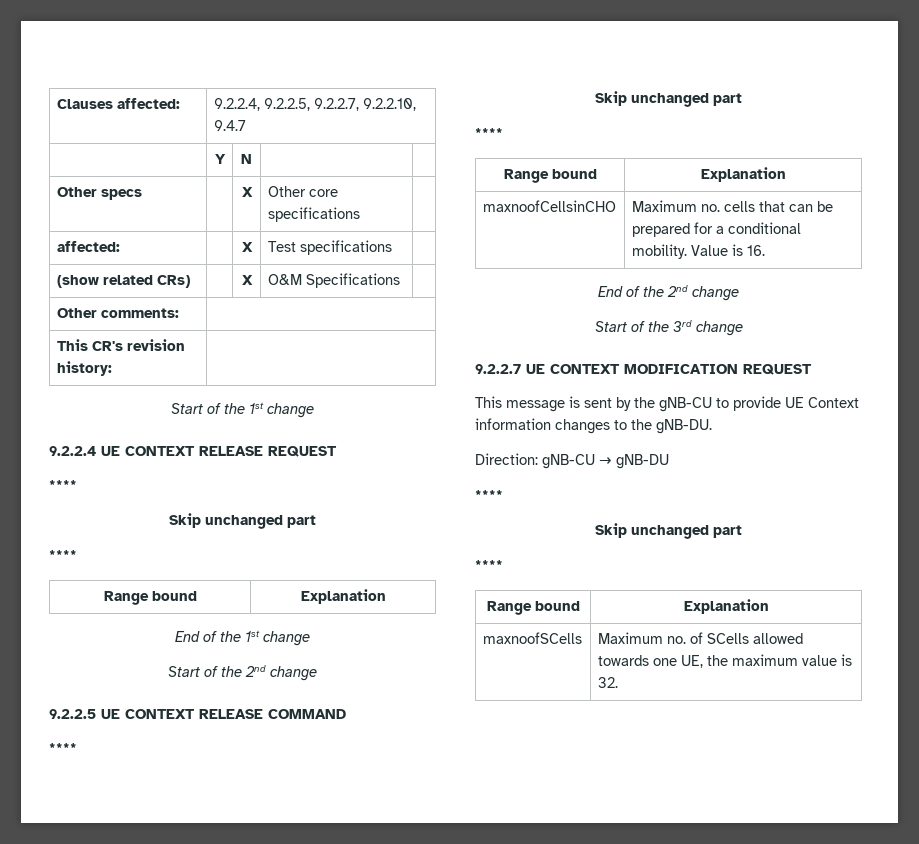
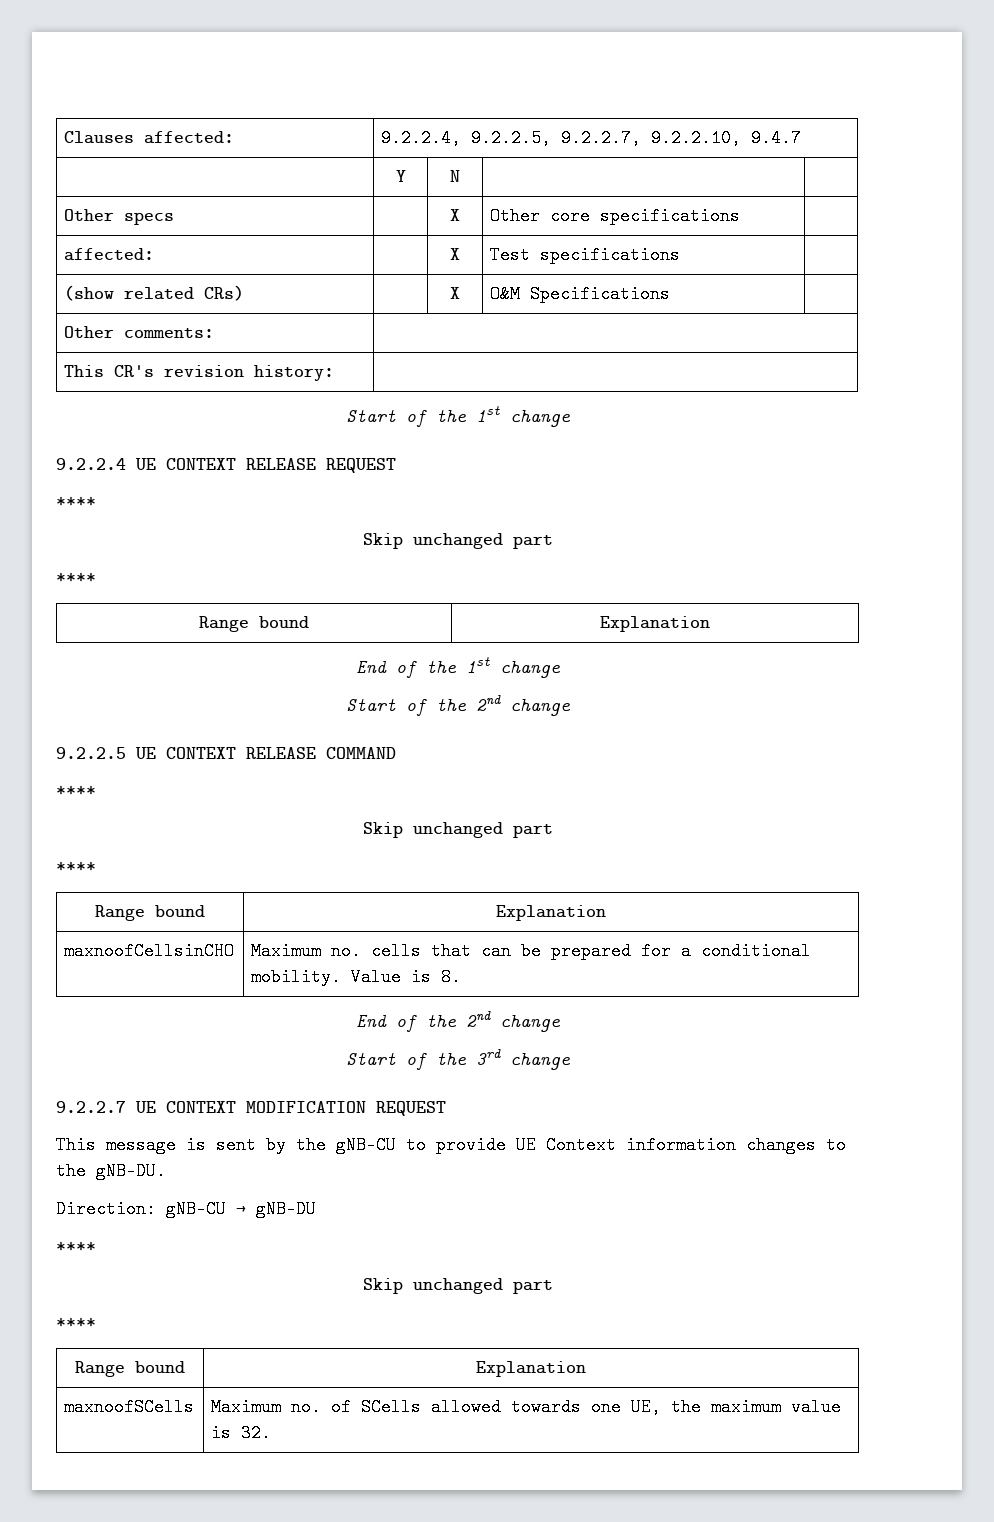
- maxnoofCellsinCHO | Maximum no. cells that can be prepared for a conditional mobility. Value is 16.
+ maxnoofCellsinCHO | Maximum no. cells that can be prepared for a conditional mobility. Value is 8.

